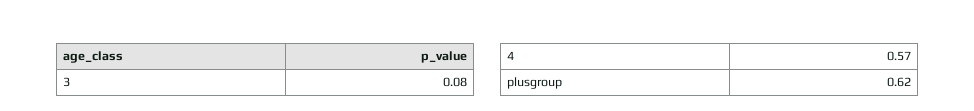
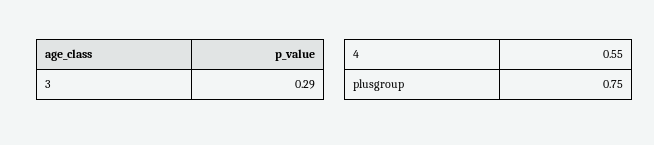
- 3 | 0.08
+ 3 | 0.29
- 4 | 0.57
+ 4 | 0.55
- plusgroup | 0.62
+ plusgroup | 0.75

